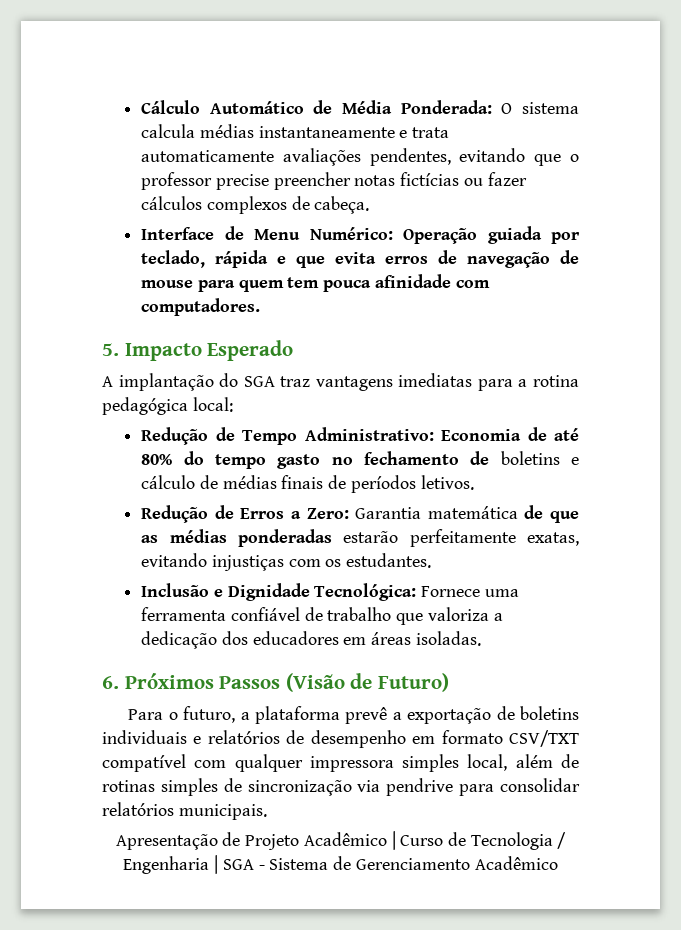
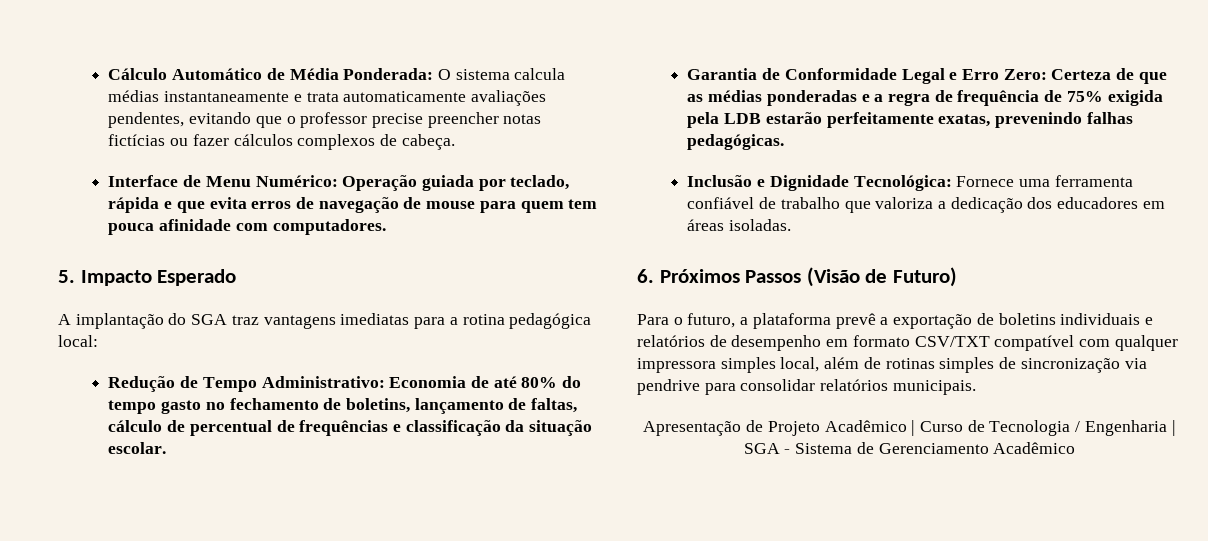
- Redução de Tempo Administrativo: Economia de até 80% do tempo gasto no fechamento de boletins e cálculo de médias finais de períodos letivos.
- Redução de Erros a Zero: Garantia matemática de que as médias ponderadas estarão perfeitamente exatas, evitando injustiças com os estudantes.
+ Redução de Tempo Administrativo: Economia de até 80% do tempo gasto no fechamento de boletins, lançamento de faltas, cálculo de percentual de frequências e classificação da situação escolar.
+ Garantia de Conformidade Legal e Erro Zero: Certeza de que as médias ponderadas e a regra de frequência de 75% exigida pela LDB estarão perfeitamente exatas, prevenindo falhas pedagógicas.

